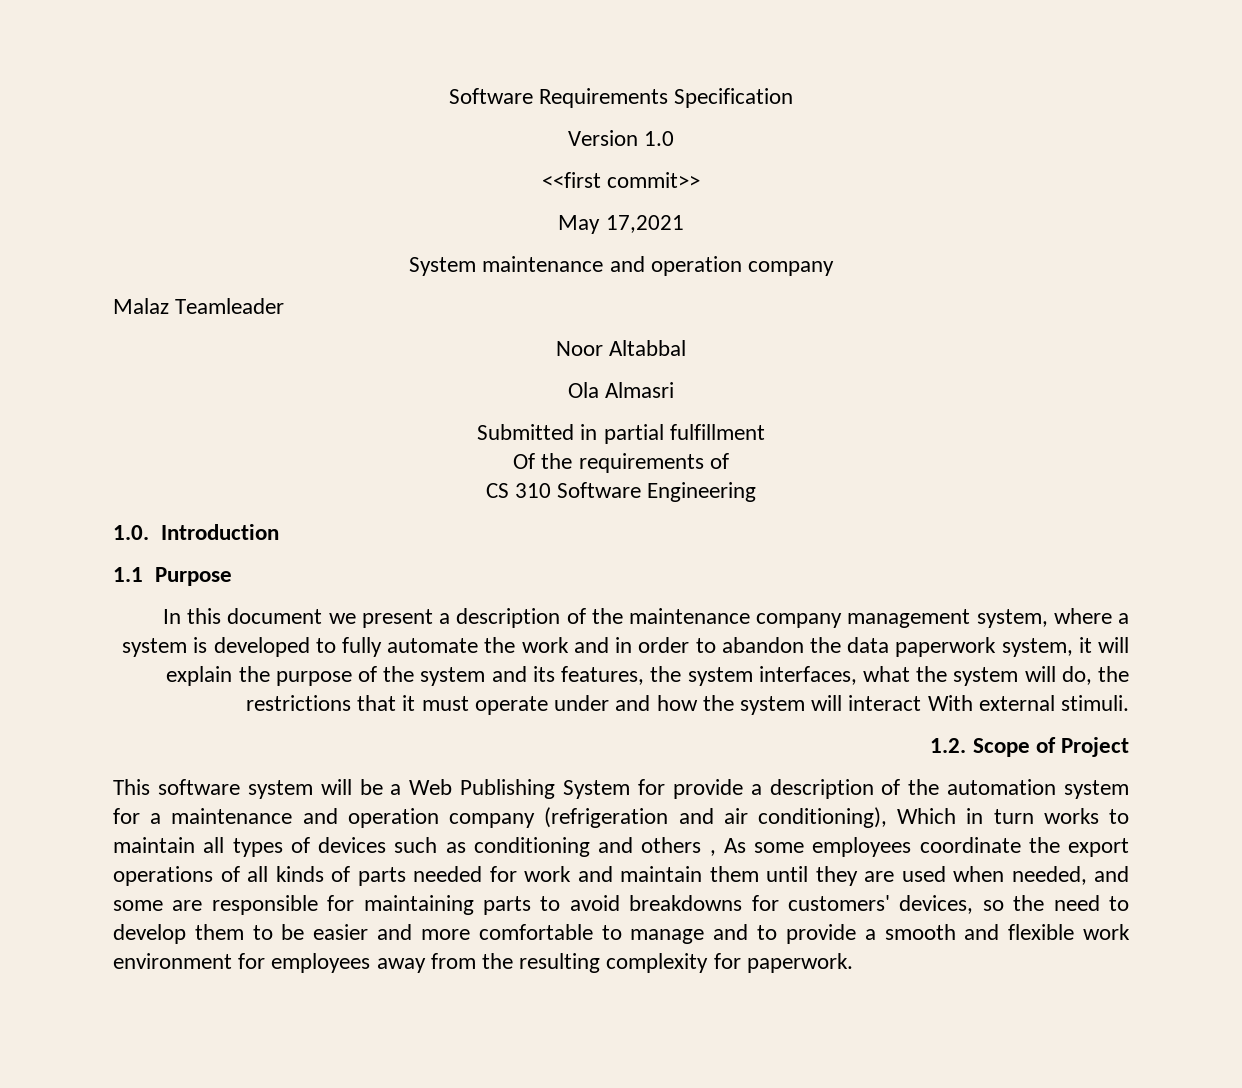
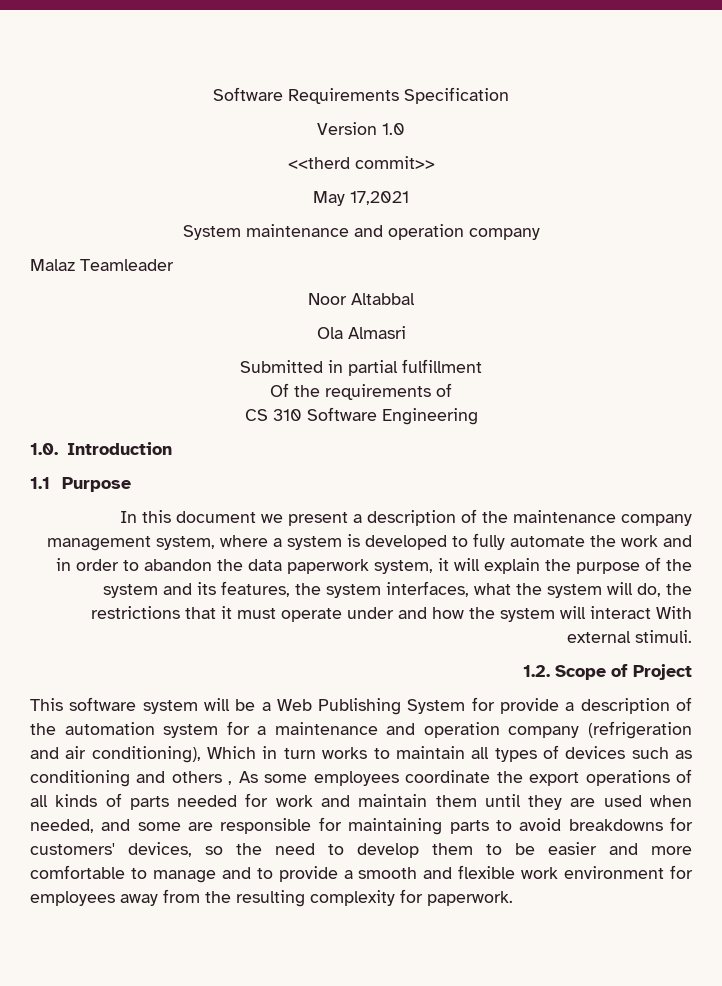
- <<first commit>>
+ <<therd commit>>

